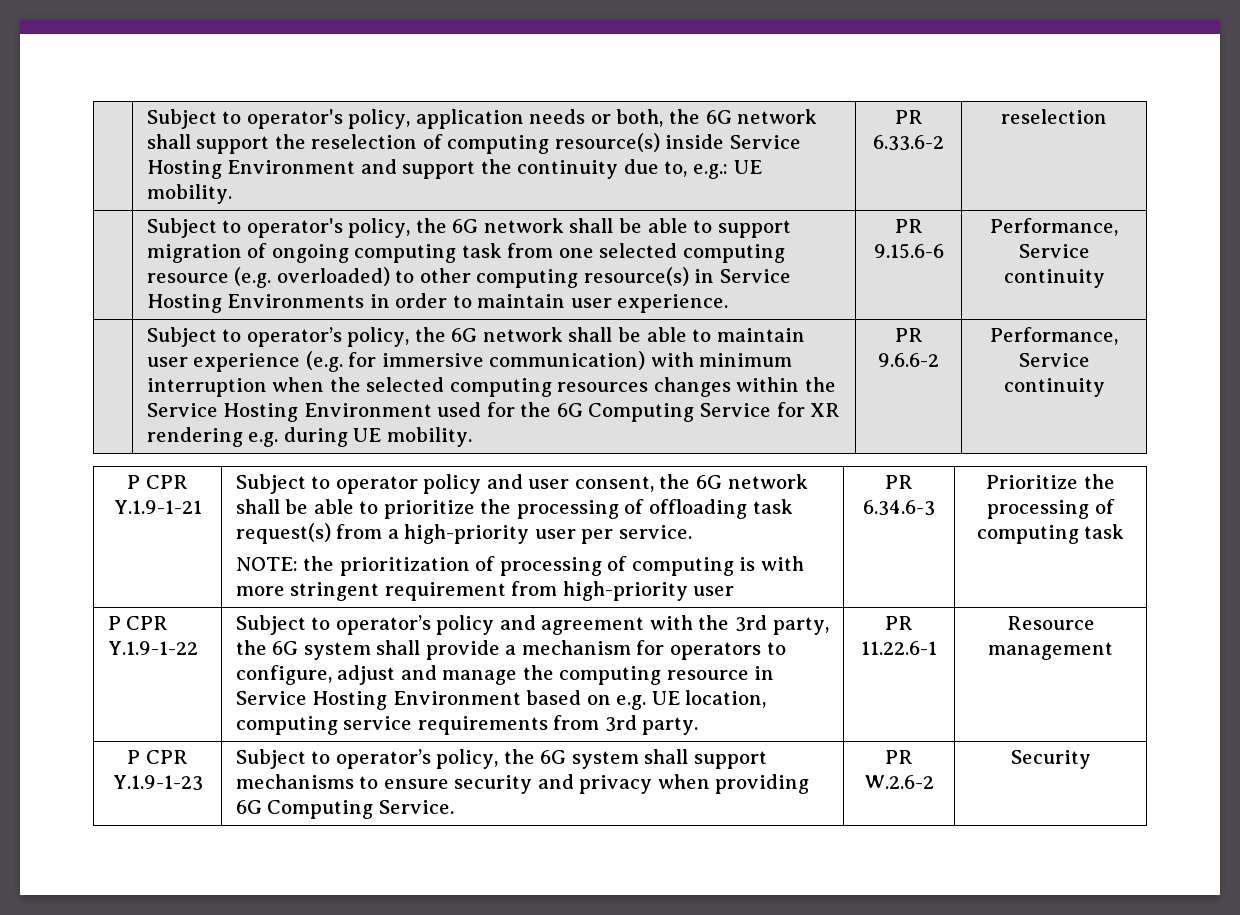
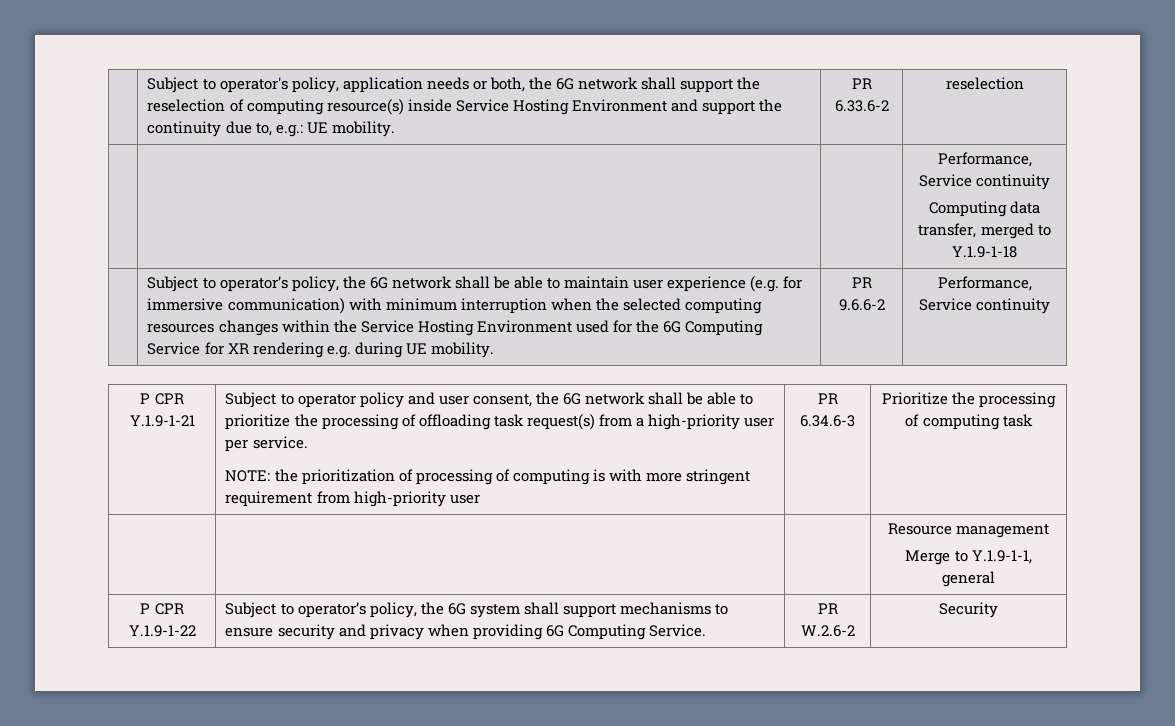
  | Subject to operator's policy, application needs or both, the 6G network shall support the reselection of computing resource(s) inside Service Hosting Environment and support the continuity due to, e.g.: UE mobility. | PR 6.33.6-2 | reselection
- | Subject to operator's policy, the 6G network shall be able to support migration of ongoing computing task from one selected computing resource (e.g. overloaded) to other computing resource(s) in Service Hosting Environments in order to maintain user experience. | PR 9.15.6-6 | Performance, Service continuity
+ | | | Performance, Service continuity
+ Computing data transfer, merged to Y.1.9-1-18
- P CPR Y.1.9-1-22 | Subject to operator’s policy and agreement with the 3rd party, the 6G system shall provide a mechanism for operators to configure, adjust and manage the computing resource in Service Hosting Environment based on e.g. UE location, computing service requirements from 3rd party. | PR 11.22.6-1 | Resource management
- P CPR Y.1.9-1-23 | Subject to operator’s policy, the 6G system shall support mechanisms to ensure security and privacy when providing 6G Computing Service. | PR W.2.6-2 | Security
+ Resource management
+ Merge to Y.1.9-1-1, general
+ P CPR Y.1.9-1-22 | Subject to operator’s policy, the 6G system shall support mechanisms to ensure security and privacy when providing 6G Computing Service. | PR W.2.6-2 | Security

